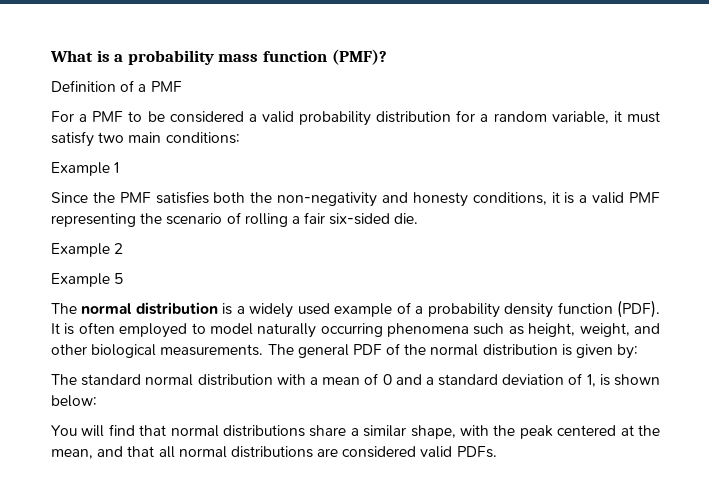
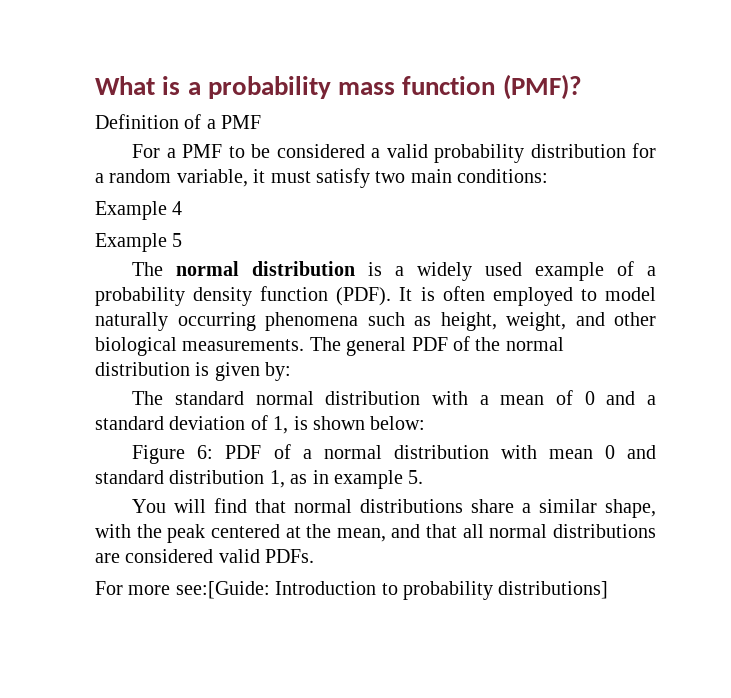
- Example 1
- Since the PMF satisfies both the non-negativity and honesty conditions, it is a valid PMF representing the scenario of rolling a fair six-sided die.
- Example 2
+ Example 4
+ Figure 6: PDF of a normal distribution with mean 0 and standard distribution 1, as in example 5.
+ For more see:[Guide: Introduction to probability distributions]

